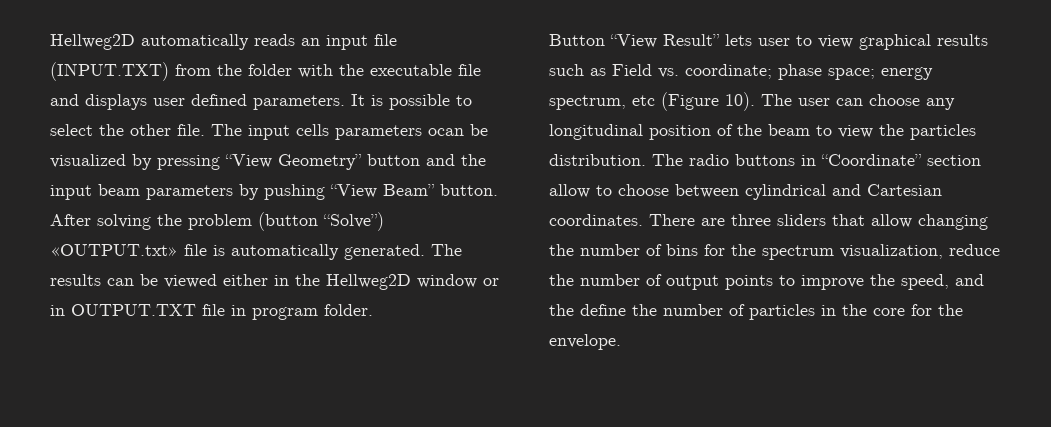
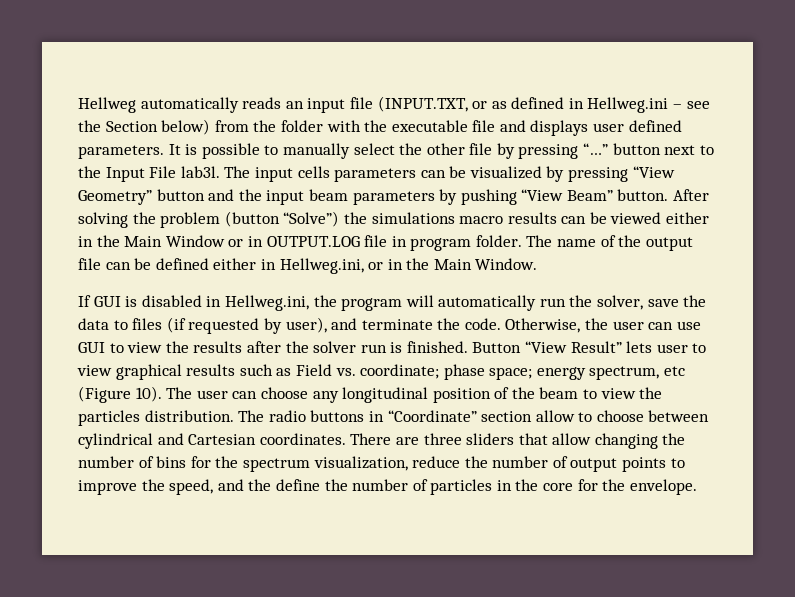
- Hellweg2D automatically reads an input file (INPUT.TXT) from the folder with the executable file and displays user defined parameters.
+ Hellweg automatically reads an input file (INPUT.TXT, or as defined in Hellweg.ini – see the Section below) from the folder with the executable file and displays user defined parameters.
- It is possible to select the other file.
+ It is possible to manually select the other file by pressing “…” button next to the Input File lab3l.
- The input cells parameters ocan be visualized by pressing “View Geometry” button and the input beam parameters by pushing “View Beam” button.
+ The input cells parameters can be visualized by pressing “View Geometry” button and the input beam parameters by pushing “View Beam” button.
- After solving the problem (button “Solve”) «OUTPUT.txt» file is automatically generated. The results can be viewed either in the Hellweg2D window or in OUTPUT.TXT file in program folder.
- Button “View Result” lets user to view graphical results such as Field vs. coordinate; phase space; energy spectrum, etc (Figure 10).
+ After solving the problem (button “Solve”) the simulations macro results can be viewed either in the Main Window or in OUTPUT.LOG file in program folder. The name of the output file can be defined either in Hellweg.ini, or in the Main Window.
+ If GUI is disabled in Hellweg.ini, the program will automatically run the solver, save the data to files (if requested by user), and terminate the code. Otherwise, the user can use GUI to view the results after the solver run is finished. Button “View Result” lets user to view graphical results such as Field vs. coordinate; phase space; energy spectrum, etc (Figure 10).

